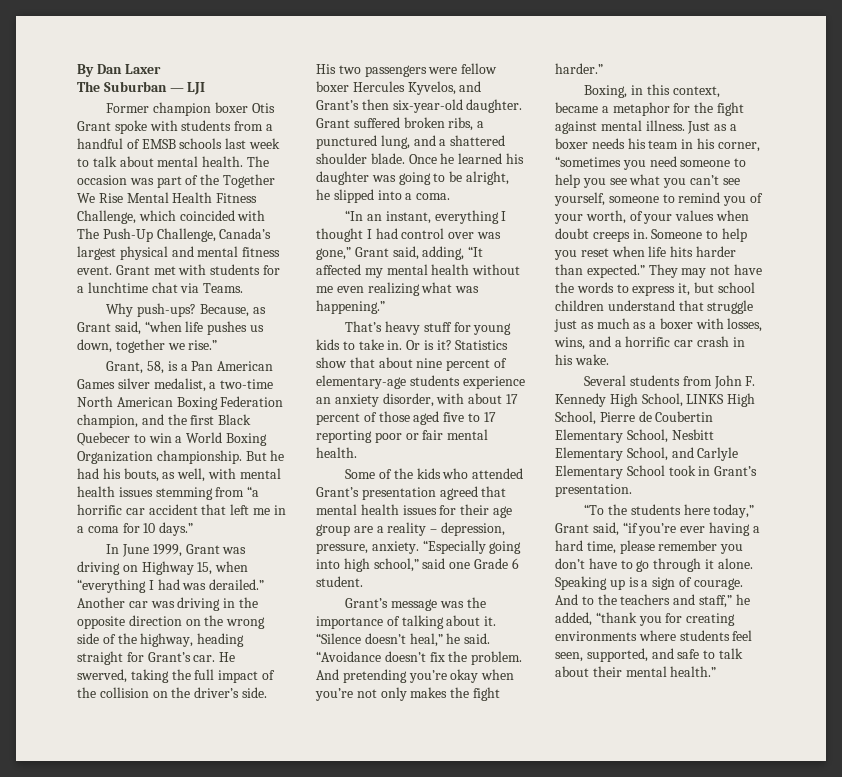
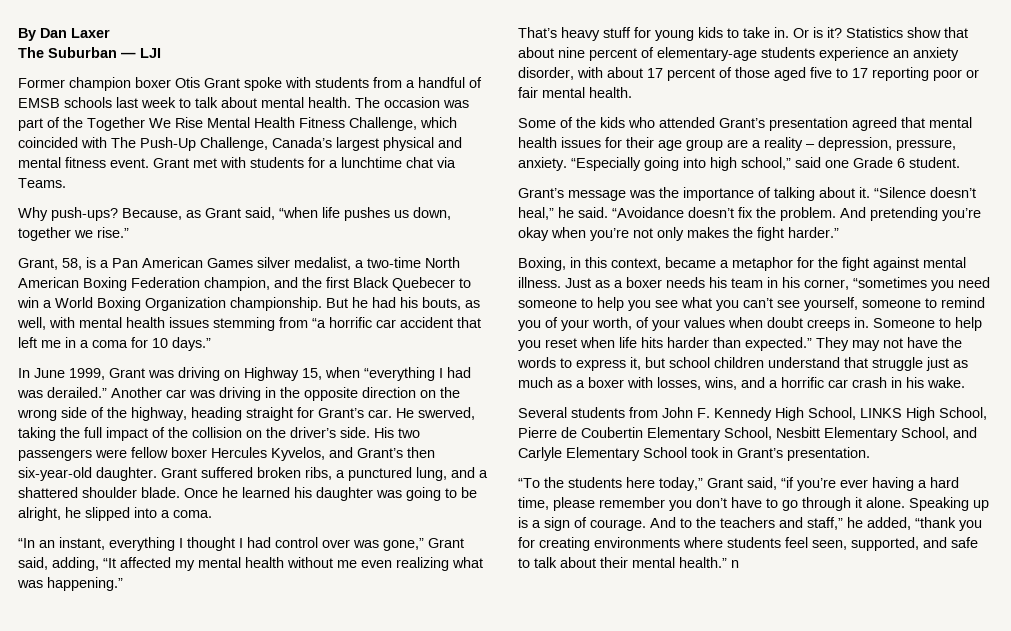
- And to the teachers and staff,” he added, “thank you for creating environments where students feel seen, supported, and safe to talk about their mental health.”
+ And to the teachers and staff,” he added, “thank you for creating environments where students feel seen, supported, and safe to talk about their mental health.” n

